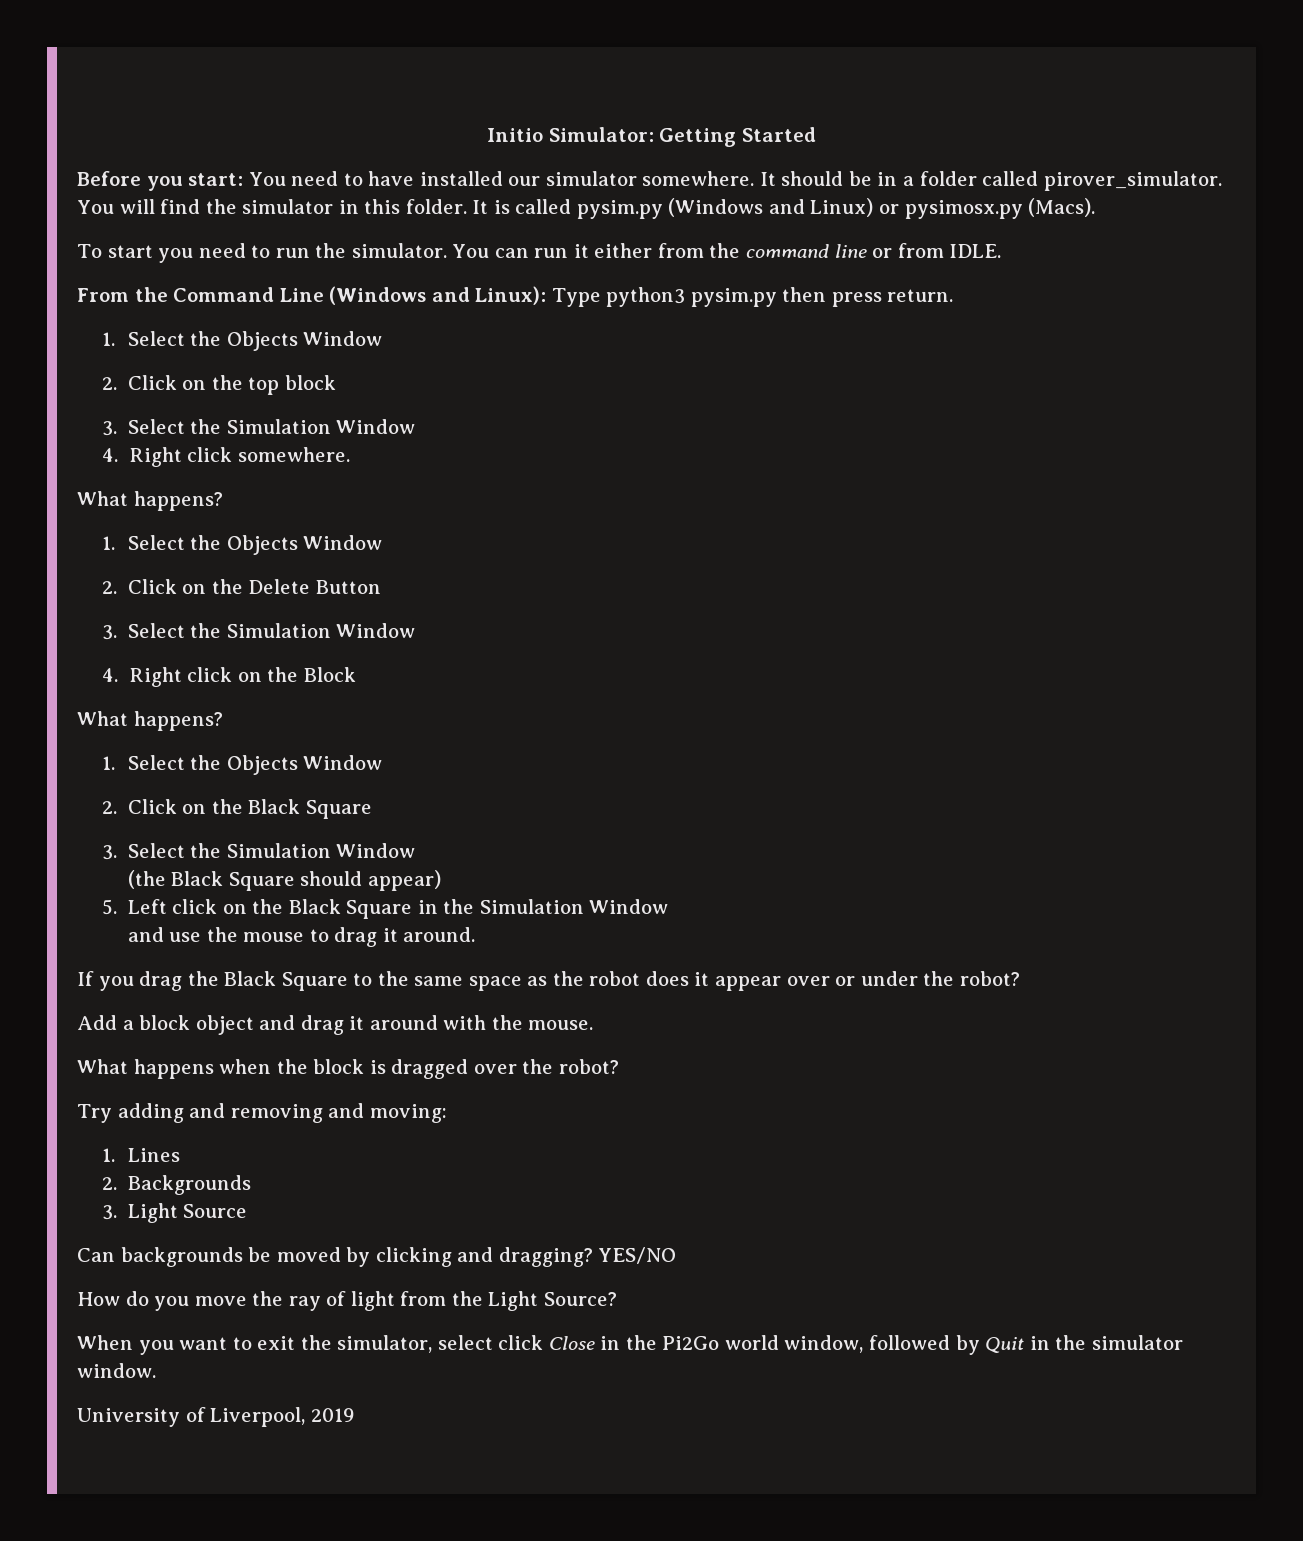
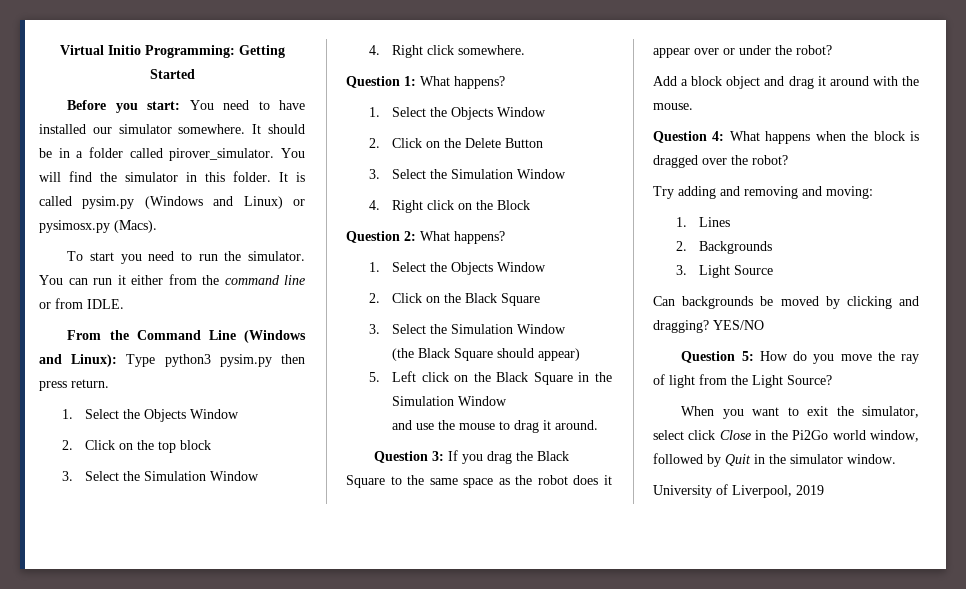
- Initio Simulator: Getting Started
+ Virtual Initio Programming: Getting Started
  4. Right click somewhere.
- What happens?
+ Question 1: What happens?
  4. Right click on the Block
- What happens?
+ Question 2: What happens?
- If you drag the Black Square to the same space as the robot does it appear over or under the robot?
+ Question 3: If you drag the Black Square to the same space as the robot does it appear over or under the robot?
- What happens when the block is dragged over the robot?
+ Question 4: What happens when the block is dragged over the robot?
- How do you move the ray of light from the Light Source?
+ Question 5: How do you move the ray of light from the Light Source?

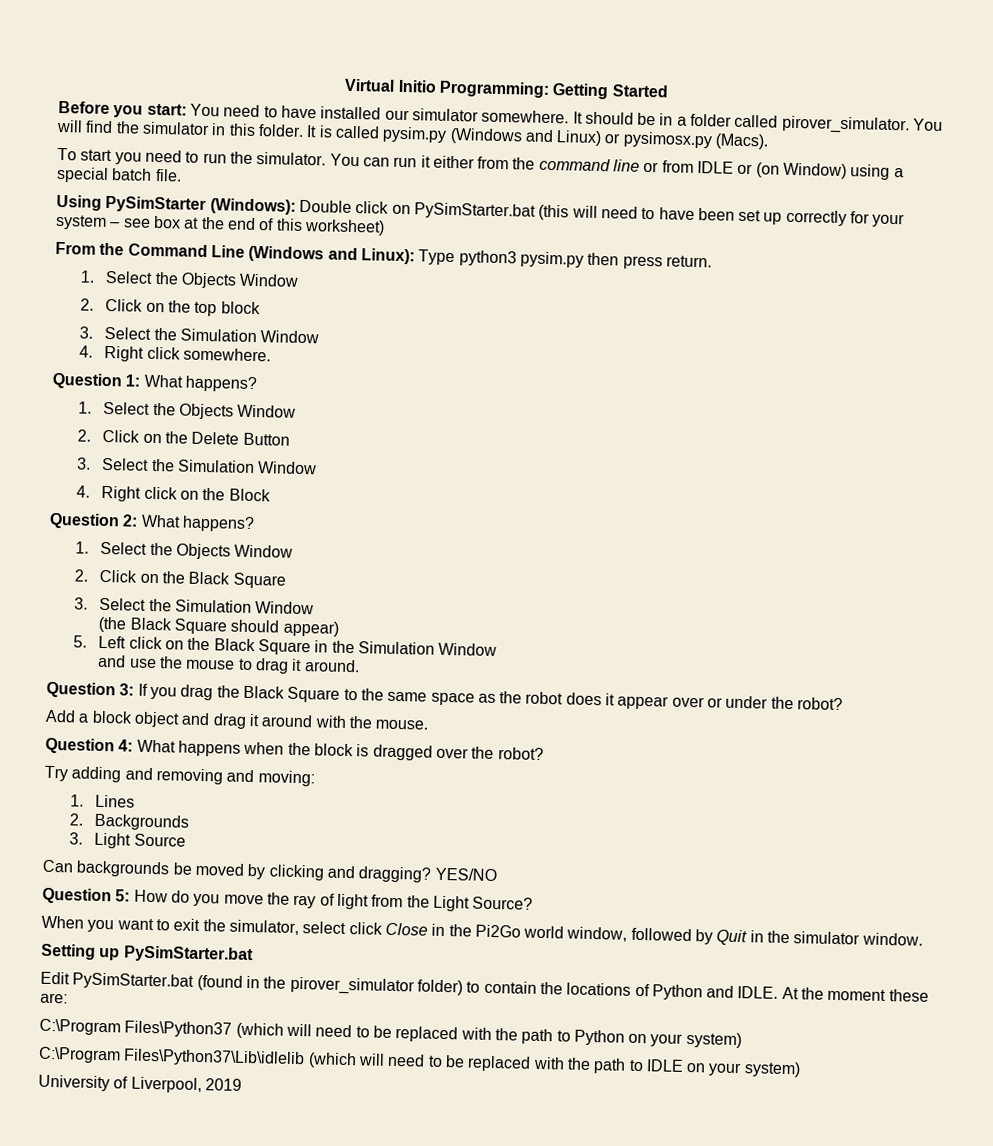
- You can run it either from the command line or from IDLE.
+ You can run it either from the command line or from IDLE or (on Window) using a special batch file.
+ Using PySimStarter (Windows): Double click on PySimStarter.bat (this will need to have been set up correctly for your system – see box at the end of this worksheet)
+ Setting up PySimStarter.bat
+ Edit PySimStarter.bat (found in the pirover_simulator folder) to contain the locations of Python and IDLE. At the moment these are:
+ C:\Program Files\Python37 (which will need to be replaced with the path to Python on your system)
+ C:\Program Files\Python37\Lib\idlelib (which will need to be replaced with the path to IDLE on your system)

